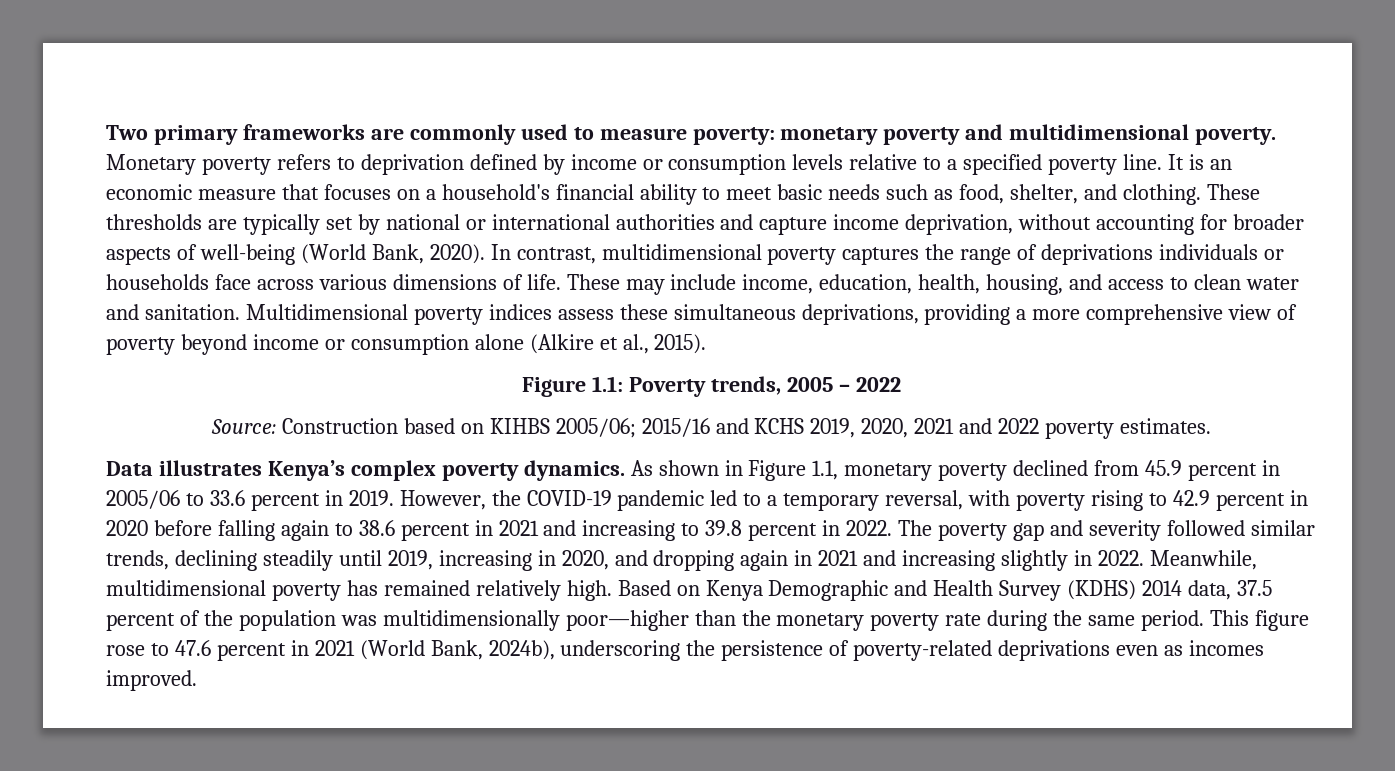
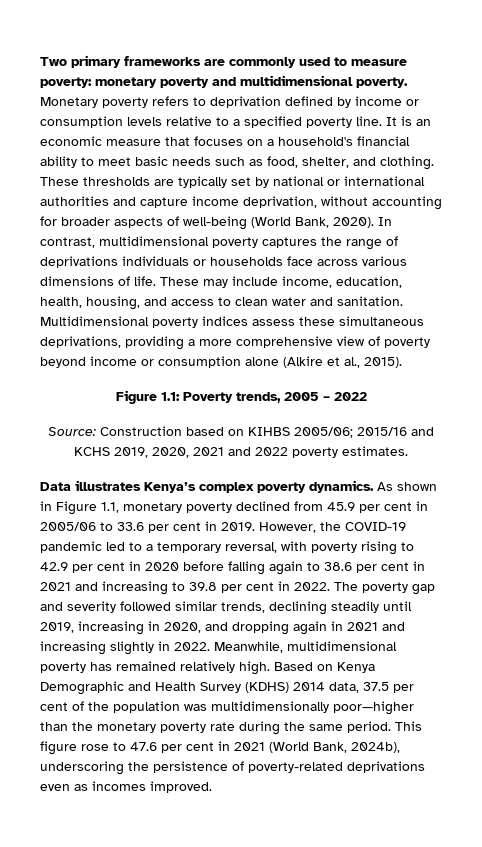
- As shown in Figure 1.1, monetary poverty declined from 45.9 percent in 2005/06 to 33.6 percent in 2019.
+ As shown in Figure 1.1, monetary poverty declined from 45.9 per cent in 2005/06 to 33.6 per cent in 2019.
- However, the COVID-19 pandemic led to a temporary reversal, with poverty rising to 42.9 percent in 2020 before falling again to 38.6 percent in 2021 and increasing to 39.8 percent in 2022.
+ However, the COVID-19 pandemic led to a temporary reversal, with poverty rising to 42.9 per cent in 2020 before falling again to 38.6 per cent in 2021 and increasing to 39.8 per cent in 2022.
- Based on Kenya Demographic and Health Survey (KDHS) 2014 data, 37.5 percent of the population was multidimensionally poor—higher than the monetary poverty rate during the same period.
+ Based on Kenya Demographic and Health Survey (KDHS) 2014 data, 37.5 per cent of the population was multidimensionally poor—higher than the monetary poverty rate during the same period.
- This figure rose to 47.6 percent in 2021 (World Bank, 2024b), underscoring the persistence of poverty-related deprivations even as incomes improved.
+ This figure rose to 47.6 per cent in 2021 (World Bank, 2024b), underscoring the persistence of poverty-related deprivations even as incomes improved.

